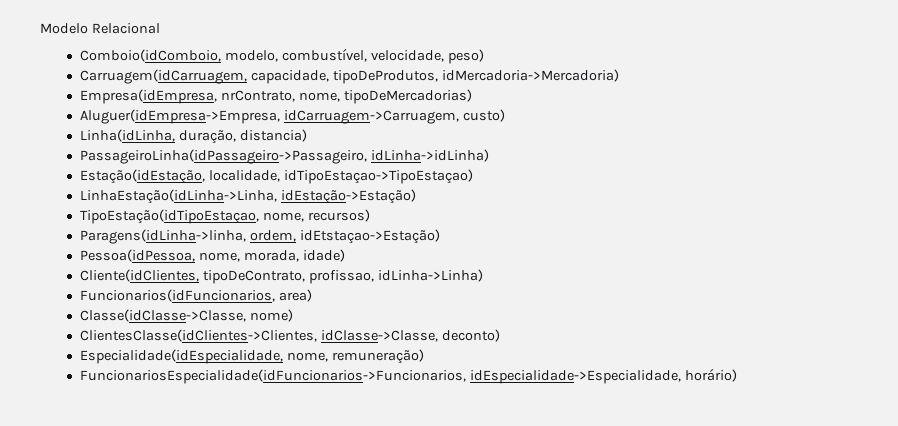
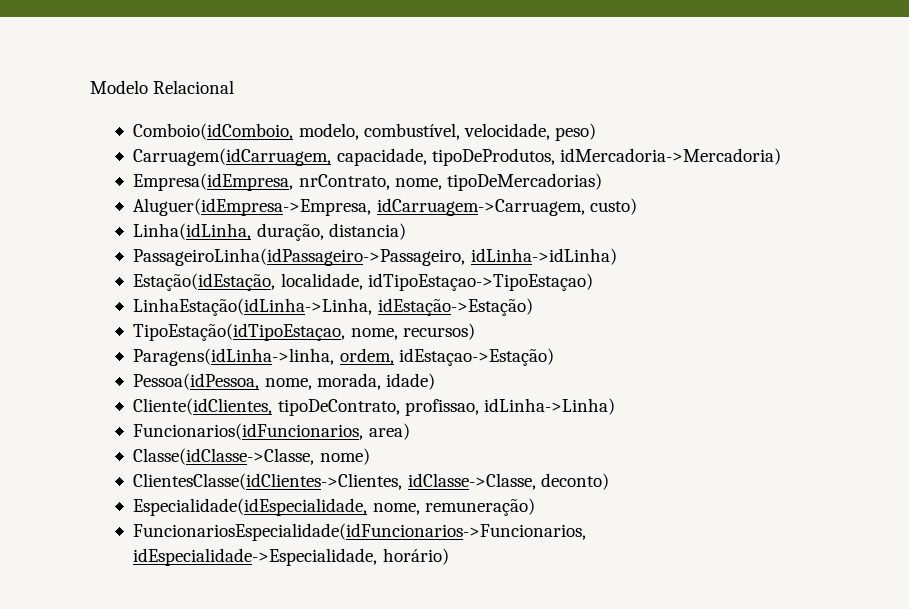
- Paragens(idLinha->linha, ordem, idEtstaçao->Estação)
+ Paragens(idLinha->linha, ordem, idEstaçao->Estação)

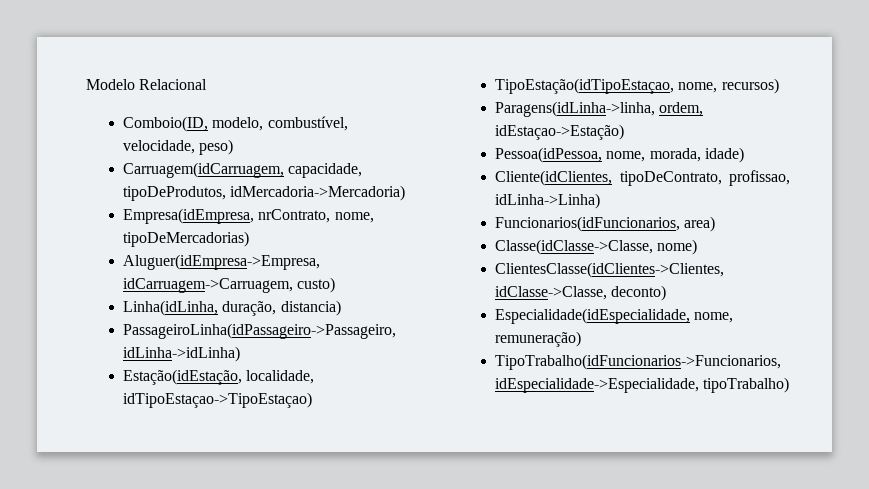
- Comboio(idComboio, modelo, combustível, velocidade, peso)
+ Comboio(ID, modelo, combustível, velocidade, peso)
- LinhaEstação(idLinha->Linha, idEstação->Estação)
- FuncionariosEspecialidade(idFuncionarios->Funcionarios, idEspecialidade->Especialidade, horário)
+ TipoTrabalho(idFuncionarios->Funcionarios, idEspecialidade->Especialidade, tipoTrabalho)

